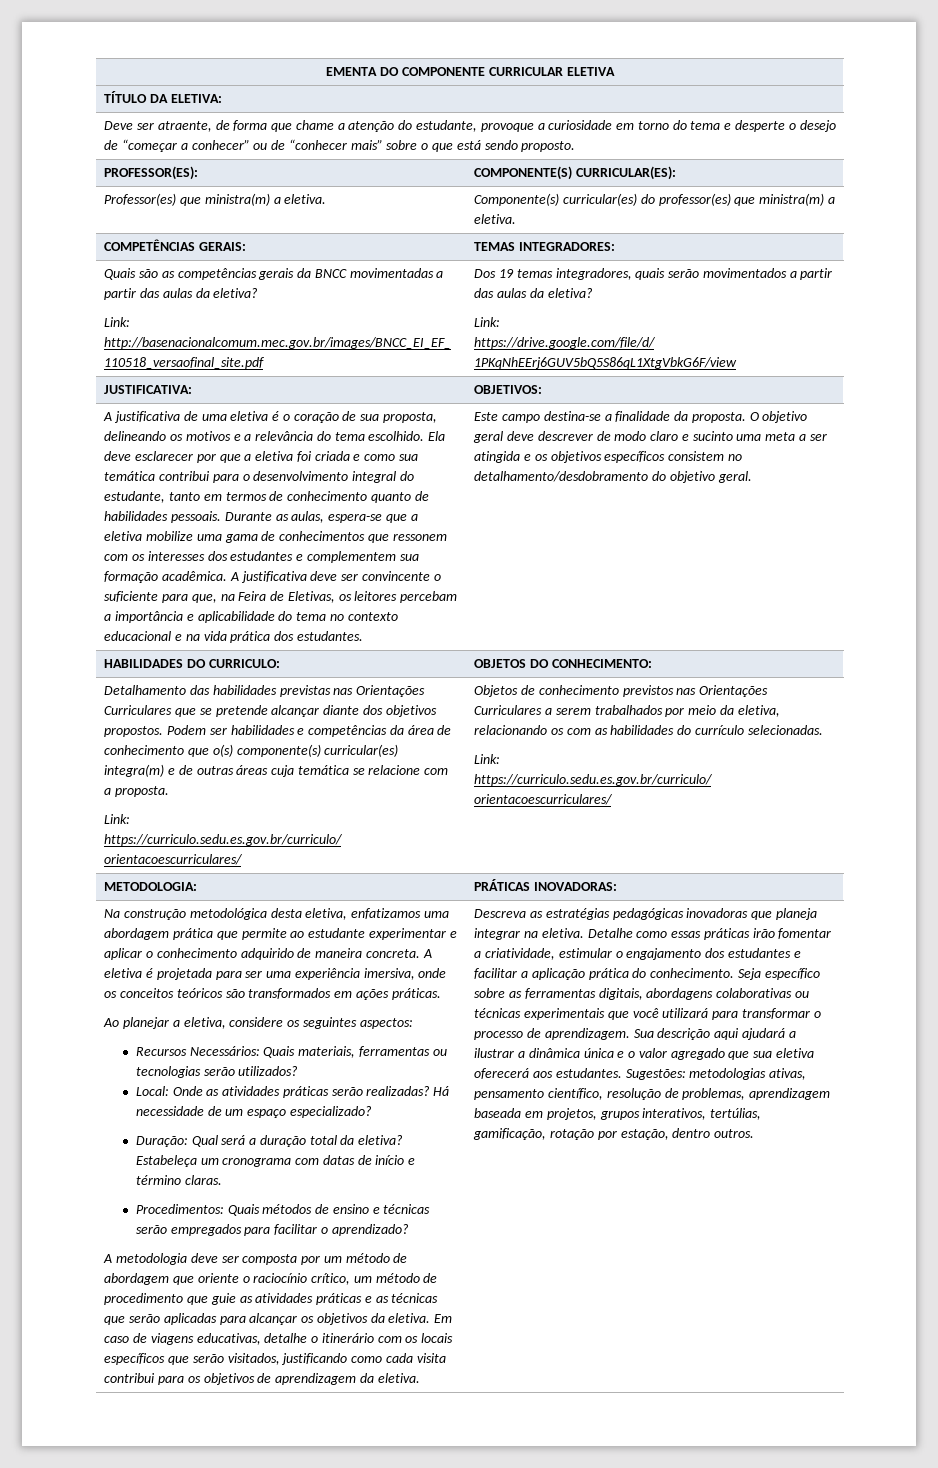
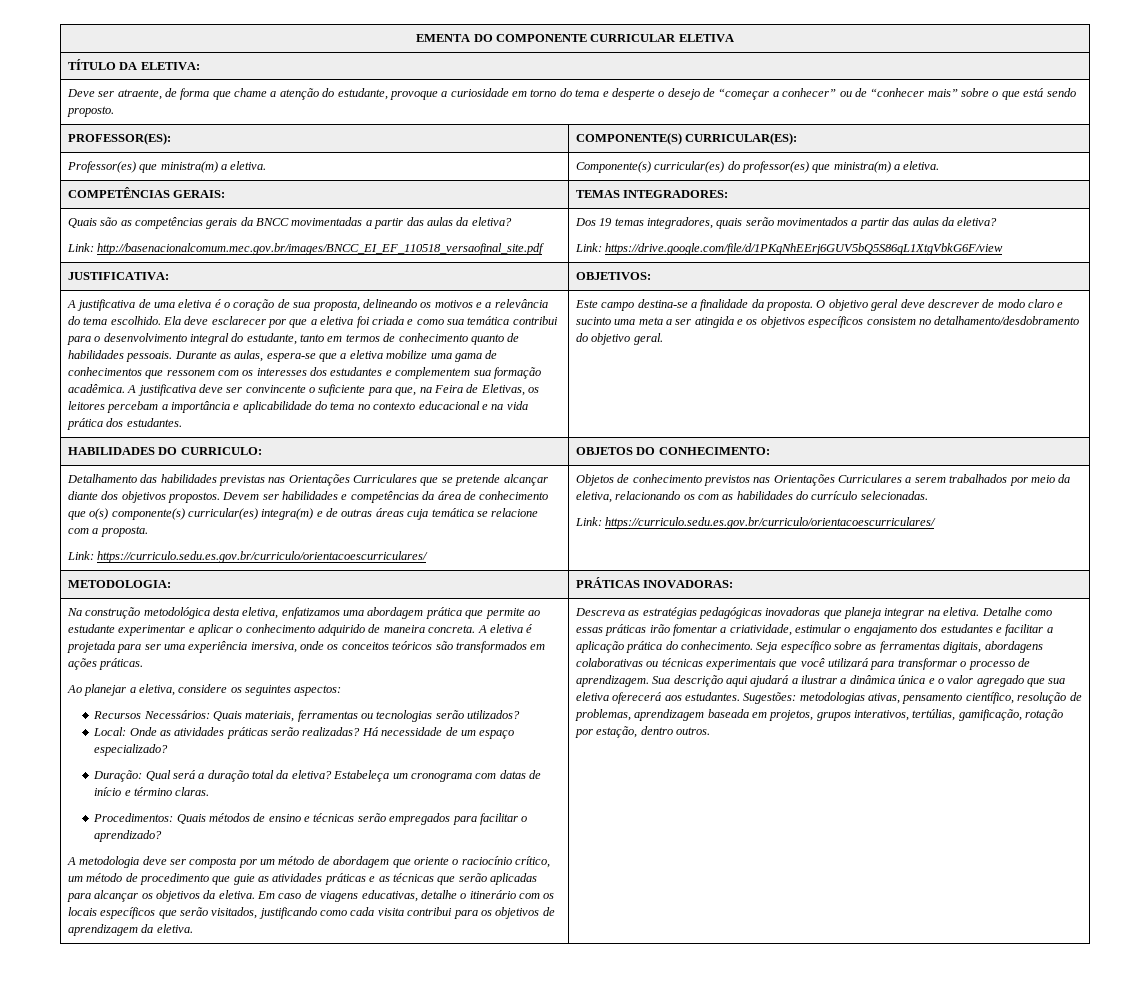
- Podem ser habilidades e competências da área de conhecimento que o(s) componente(s) curricular(es) integra(m) e de outras áreas cuja temática se relacione com a proposta.
+ Devem ser habilidades e competências da área de conhecimento que o(s) componente(s) curricular(es) integra(m) e de outras áreas cuja temática se relacione com a proposta.

